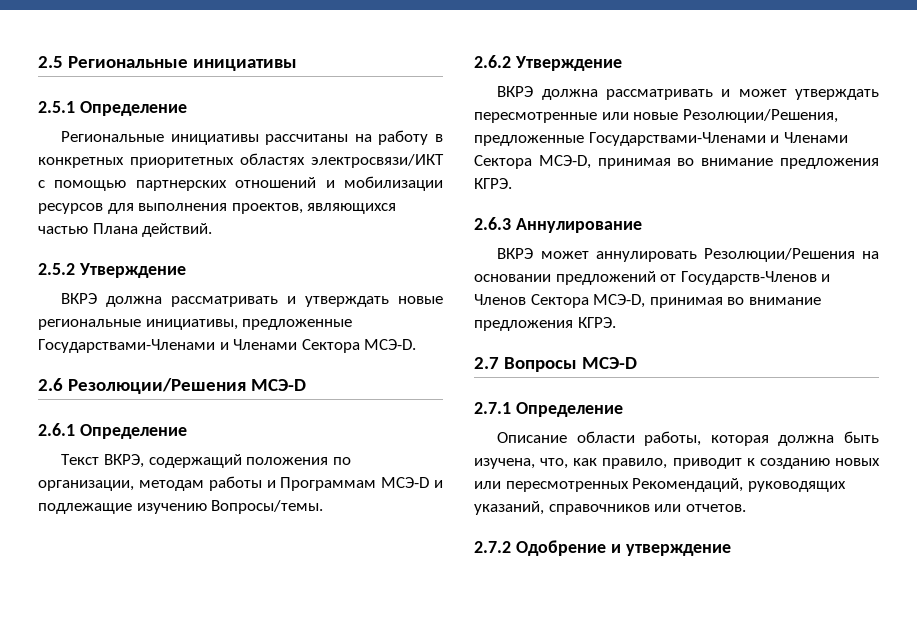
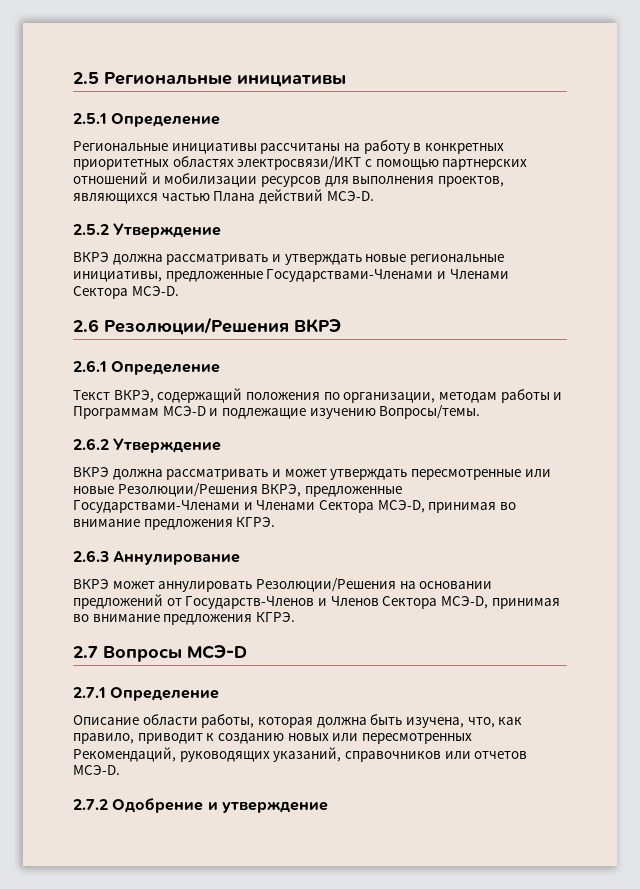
- Региональные инициативы рассчитаны на работу в конкретных приоритетных областях электросвязи/ИКТ с помощью партнерских отношений и мобилизации ресурсов для выполнения проектов, являющихся частью Плана действий.
+ Региональные инициативы рассчитаны на работу в конкретных приоритетных областях электросвязи/ИКТ с помощью партнерских отношений и мобилизации ресурсов для выполнения проектов, являющихся частью Плана действий МСЭ-D.
- 2.6 Резолюции/Решения МСЭ-D
+ 2.6 Резолюции/Решения ВКРЭ
- ВКРЭ должна рассматривать и может утверждать пересмотренные или новые Резолюции/Решения, предложенные Государствами-Членами и Членами Сектора МСЭ-D, принимая во внимание предложения КГРЭ.
+ ВКРЭ должна рассматривать и может утверждать пересмотренные или новые Резолюции/Решения ВКРЭ, предложенные Государствами-Членами и Членами Сектора МСЭ-D, принимая во внимание предложения КГРЭ.
- Описание области работы, которая должна быть изучена, что, как правило, приводит к созданию новых или пересмотренных Рекомендаций, руководящих указаний, справочников или отчетов.
+ Описание области работы, которая должна быть изучена, что, как правило, приводит к созданию новых или пересмотренных Рекомендаций, руководящих указаний, справочников или отчетов МСЭ-D.

